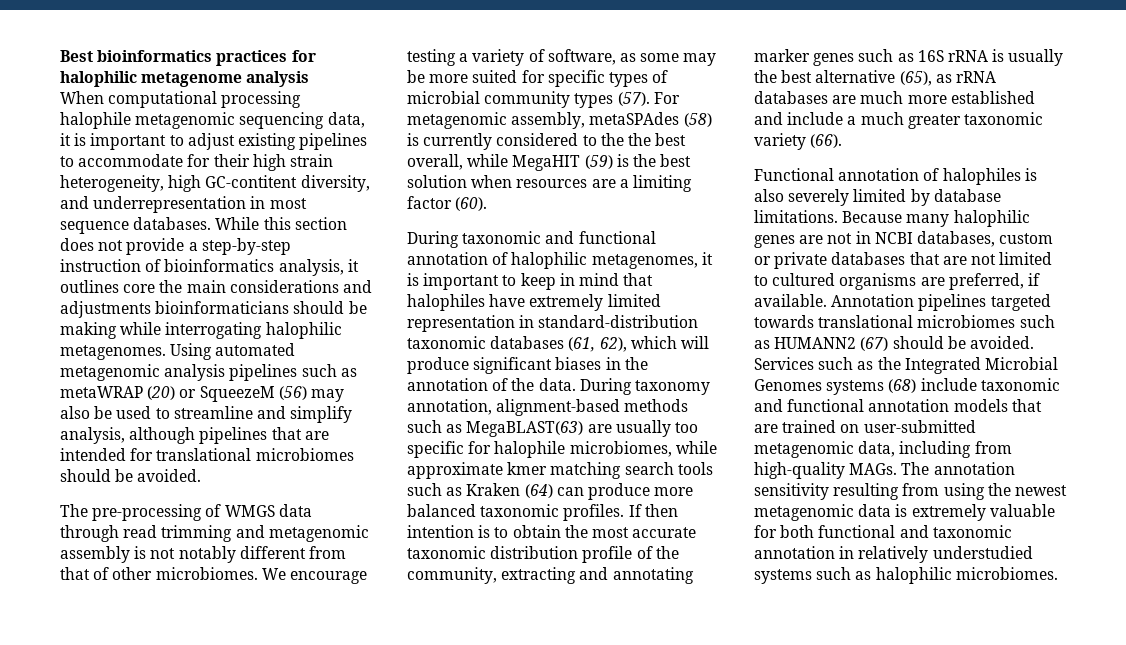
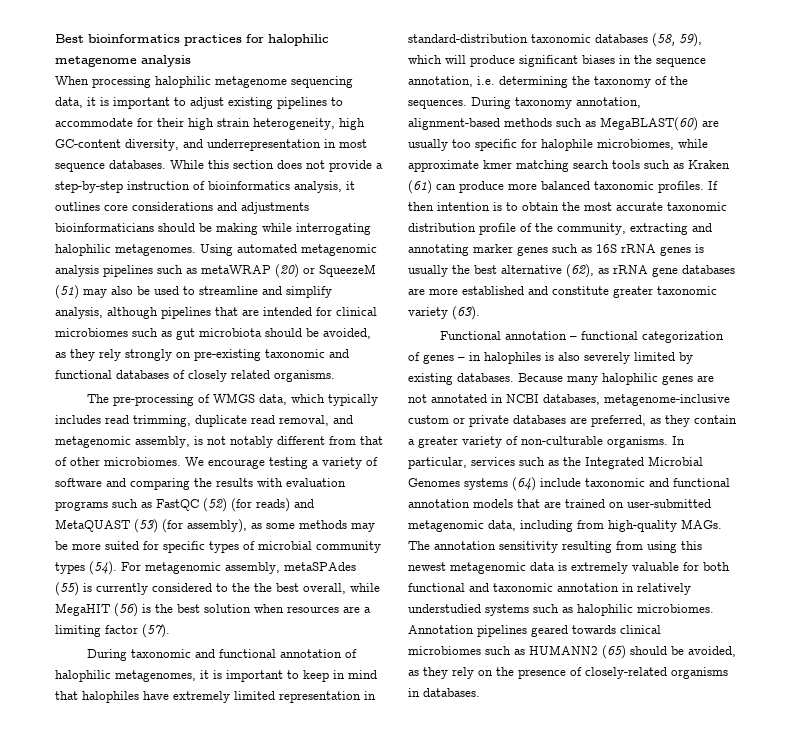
- When computational processing halophile metagenomic sequencing data, it is important to adjust existing pipelines to accommodate for their high strain heterogeneity, high GC-contitent diversity, and underrepresentation in most sequence databases.
+ When processing halophilic metagenome sequencing data, it is important to adjust existing pipelines to accommodate for their high strain heterogeneity, high GC-content diversity, and underrepresentation in most sequence databases.
- While this section does not provide a step-by-step instruction of bioinformatics analysis, it outlines core the main considerations and adjustments bioinformaticians should be making while interrogating halophilic metagenomes.
+ While this section does not provide a step-by-step instruction of bioinformatics analysis, it outlines core considerations and adjustments bioinformaticians should be making while interrogating halophilic metagenomes.
- Using automated metagenomic analysis pipelines such as metaWRAP (20) or SqueezeM (56) may also be used to streamline and simplify analysis, although pipelines that are intended for translational microbiomes should be avoided.
- The pre-processing of WMGS data through read trimming and metagenomic assembly is not notably different from that of other microbiomes.
+ Using automated metagenomic analysis pipelines such as metaWRAP (20) or SqueezeM (51) may also be used to streamline and simplify analysis, although pipelines that are intended for clinical microbiomes such as gut microbiota should be avoided, as they rely strongly on pre-existing taxonomic and functional databases of closely related organisms.
+ The pre-processing of WMGS data, which typically includes read trimming, duplicate read removal, and metagenomic assembly, is not notably different from that of other microbiomes.
- We encourage testing a variety of software, as some may be more suited for specific types of microbial community types (57).
+ We encourage testing a variety of software and comparing the results with evaluation programs such as FastQC (52) (for reads) and MetaQUAST (53) (for assembly), as some methods may be more suited for specific types of microbial community types (54).
- For metagenomic assembly, metaSPAdes (58) is currently considered to the the best overall, while MegaHIT (59) is the best solution when resources are a limiting factor (60).
+ For metagenomic assembly, metaSPAdes (55) is currently considered to the the best overall, while MegaHIT (56) is the best solution when resources are a limiting factor (57).
- During taxonomic and functional annotation of halophilic metagenomes, it is important to keep in mind that halophiles have extremely limited representation in standard-distribution taxonomic databases (61, 62), which will produce significant biases in the annotation of the data.
+ During taxonomic and functional annotation of halophilic metagenomes, it is important to keep in mind that halophiles have extremely limited representation in standard-distribution taxonomic databases (58, 59), which will produce significant biases in the sequence annotation, i.e. determining the taxonomy of the sequences.
- During taxonomy annotation, alignment-based methods such as MegaBLAST(63) are usually too specific for halophile microbiomes, while approximate kmer matching search tools such as Kraken (64) can produce more balanced taxonomic profiles.
+ During taxonomy annotation, alignment-based methods such as MegaBLAST(60) are usually too specific for halophile microbiomes, while approximate kmer matching search tools such as Kraken (61) can produce more balanced taxonomic profiles.
- If then intention is to obtain the most accurate taxonomic distribution profile of the community, extracting and annotating marker genes such as 16S rRNA is usually the best alternative (65), as rRNA databases are much more established and include a much greater taxonomic variety (66).
+ If then intention is to obtain the most accurate taxonomic distribution profile of the community, extracting and annotating marker genes such as 16S rRNA genes is usually the best alternative (62), as rRNA gene databases are more established and constitute greater taxonomic variety (63).
- Functional annotation of halophiles is also severely limited by database limitations.
+ Functional annotation – functional categorization of genes – in halophiles is also severely limited by existing databases.
- Because many halophilic genes are not in NCBI databases, custom or private databases that are not limited to cultured organisms are preferred, if available. Annotation pipelines targeted towards translational microbiomes such as HUMANN2 (67) should be avoided. Services such as the Integrated Microbial Genomes systems (68) include taxonomic and functional annotation models that are trained on user-submitted metagenomic data, including from high-quality MAGs.
+ Because many halophilic genes are not annotated in NCBI databases, metagenome-inclusive custom or private databases are preferred, as they contain a greater variety of non-culturable organisms. In particular, services such as the Integrated Microbial Genomes systems (64) include taxonomic and functional annotation models that are trained on user-submitted metagenomic data, including from high-quality MAGs.
- The annotation sensitivity resulting from using the newest metagenomic data is extremely valuable for both functional and taxonomic annotation in relatively understudied systems such as halophilic microbiomes.
+ The annotation sensitivity resulting from using this newest metagenomic data is extremely valuable for both functional and taxonomic annotation in relatively understudied systems such as halophilic microbiomes.
+ Annotation pipelines geared towards clinical microbiomes such as HUMANN2 (65) should be avoided, as they rely on the presence of closely-related organisms in databases.

